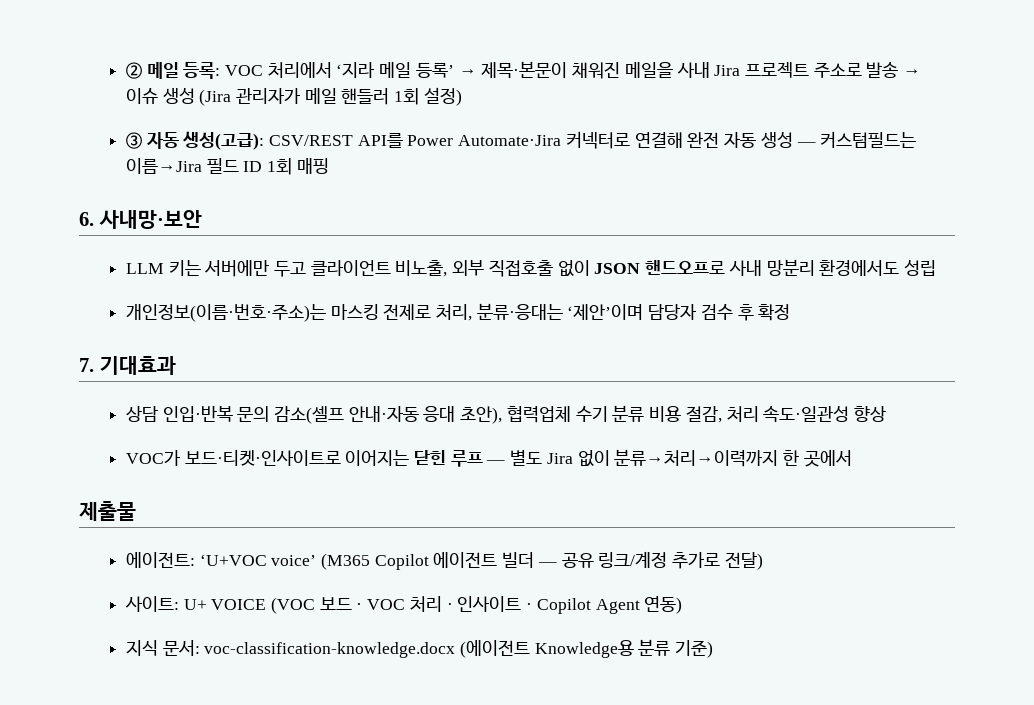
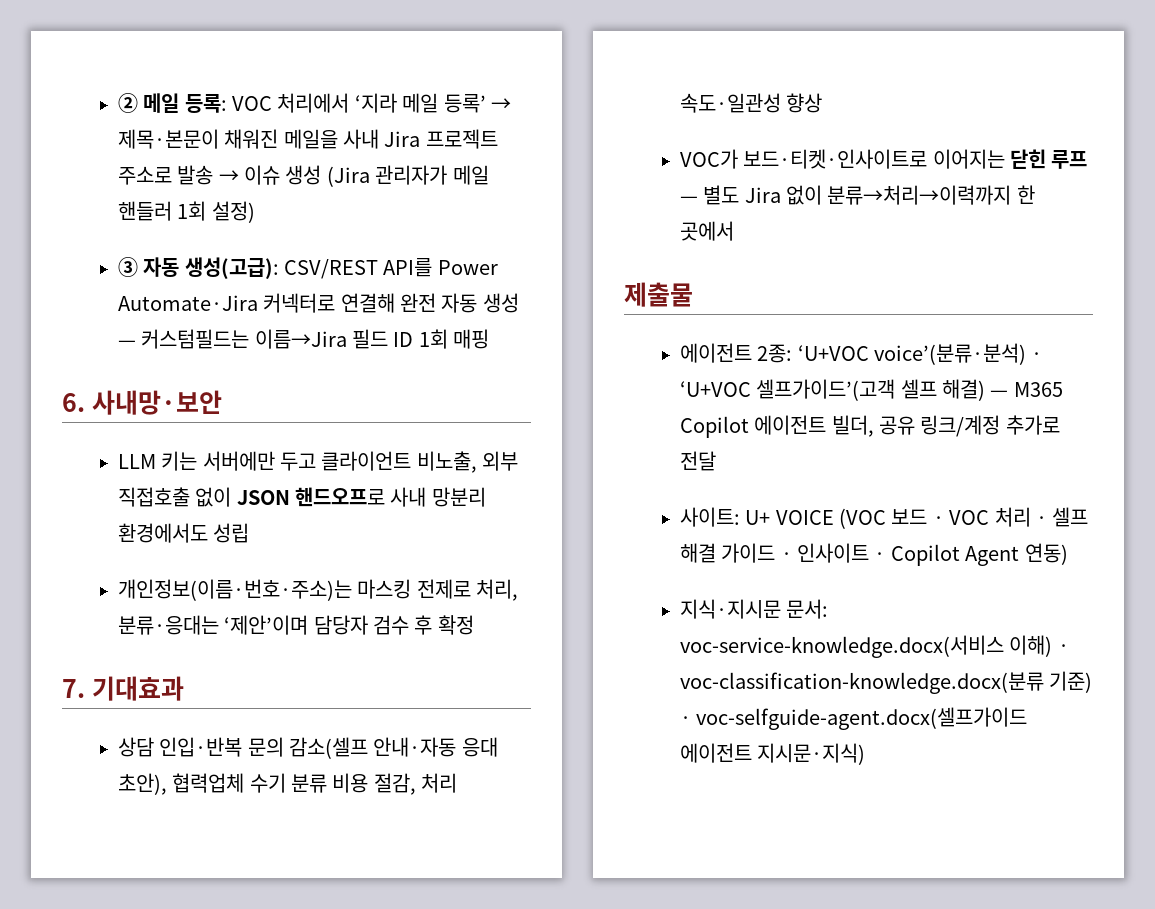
- 에이전트: ‘U+VOC voice’ (M365 Copilot 에이전트 빌더 — 공유 링크/계정 추가로 전달)
+ 에이전트 2종: ‘U+VOC voice’(분류·분석) · ‘U+VOC 셀프가이드’(고객 셀프 해결) — M365 Copilot 에이전트 빌더, 공유 링크/계정 추가로 전달
- 사이트: U+ VOICE (VOC 보드 · VOC 처리 · 인사이트 · Copilot Agent 연동)
+ 사이트: U+ VOICE (VOC 보드 · VOC 처리 · 셀프 해결 가이드 · 인사이트 · Copilot Agent 연동)
- 지식 문서: voc-classification-knowledge.docx (에이전트 Knowledge용 분류 기준)
+ 지식·지시문 문서: voc-service-knowledge.docx(서비스 이해) · voc-classification-knowledge.docx(분류 기준) · voc-selfguide-agent.docx(셀프가이드 에이전트 지시문·지식)

